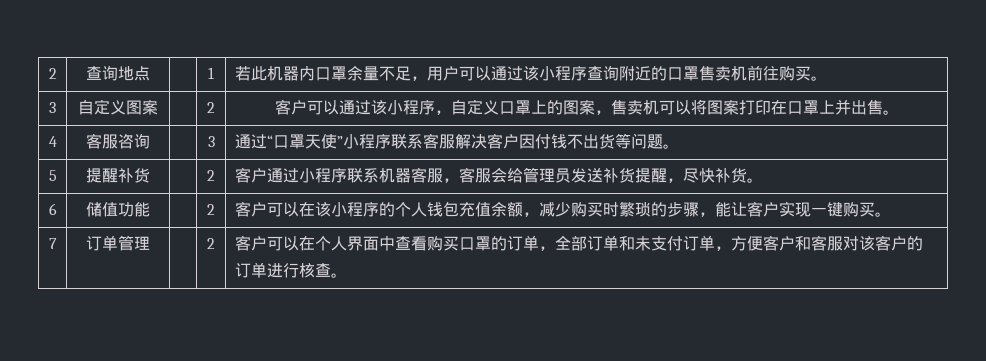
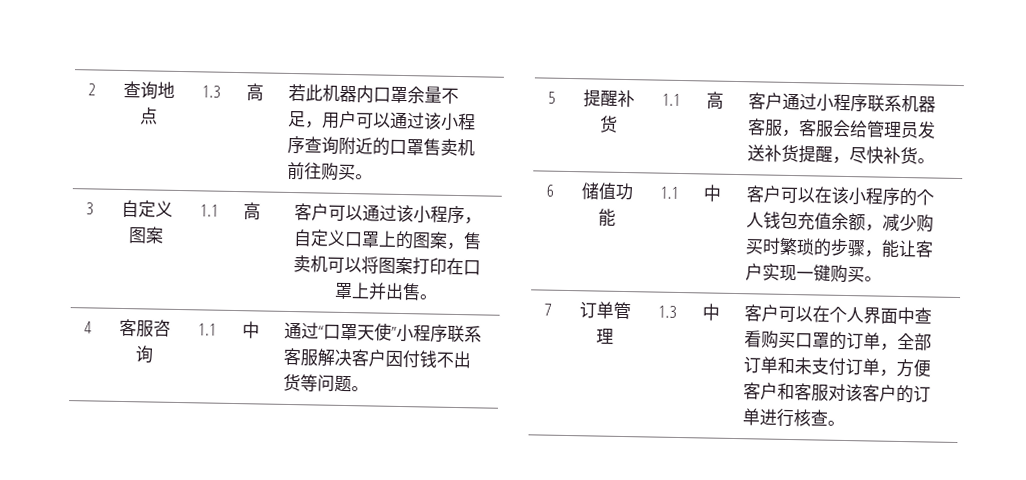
- 2 | 查询地点 | | 1 | 若此机器内口罩余量不足，用户可以通过该小程序查询附近的口罩售卖机前往购买。
+ 2 | 查询地点 | 1.3 | 高 | 若此机器内口罩余量不足，用户可以通过该小程序查询附近的口罩售卖机前往购买。
- 3 | 自定义图案 | | 2 | 客户可以通过该小程序，自定义口罩上的图案，售卖机可以将图案打印在口罩上并出售。
+ 3 | 自定义图案 | 1.1 | 高 | 客户可以通过该小程序，自定义口罩上的图案，售卖机可以将图案打印在口罩上并出售。
- 4 | 客服咨询 | | 3 | 通过“口罩天使”小程序联系客服解决客户因付钱不出货等问题。
+ 4 | 客服咨询 | 1.1 | 中 | 通过“口罩天使”小程序联系客服解决客户因付钱不出货等问题。
- 5 | 提醒补货 | | 2 | 客户通过小程序联系机器客服，客服会给管理员发送补货提醒，尽快补货。
+ 5 | 提醒补货 | 1.1 | 高 | 客户通过小程序联系机器客服，客服会给管理员发送补货提醒，尽快补货。
- 6 | 储值功能 | | 2 | 客户可以在该小程序的个人钱包充值余额，减少购买时繁琐的步骤，能让客户实现一键购买。
+ 6 | 储值功能 | 1.1 | 中 | 客户可以在该小程序的个人钱包充值余额，减少购买时繁琐的步骤，能让客户实现一键购买。
- 7 | 订单管理 | | 2 | 客户可以在个人界面中查看购买口罩的订单，全部订单和未支付订单，方便客户和客服对该客户的订单进行核查。
+ 7 | 订单管理 | 1.3 | 中 | 客户可以在个人界面中查看购买口罩的订单，全部订单和未支付订单，方便客户和客服对该客户的订单进行核查。

